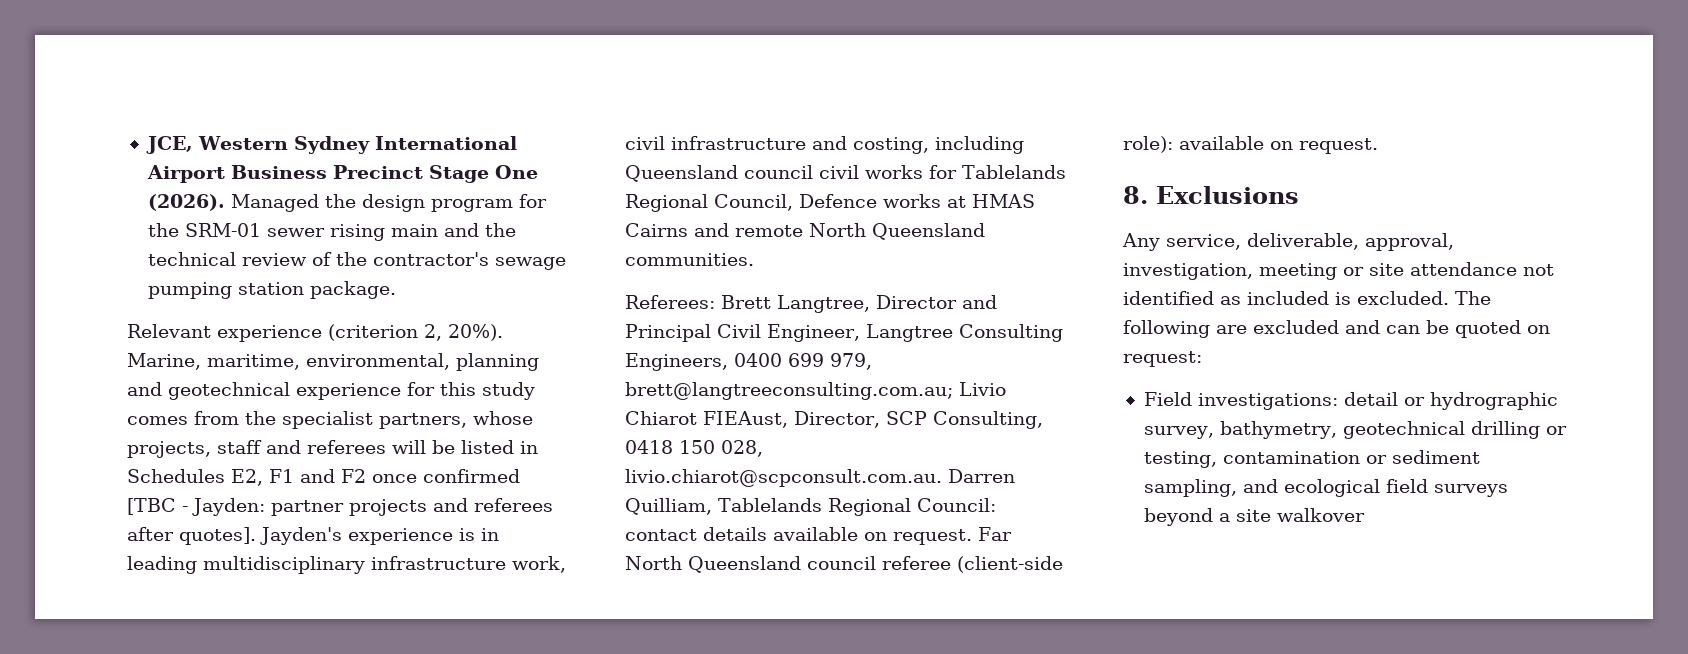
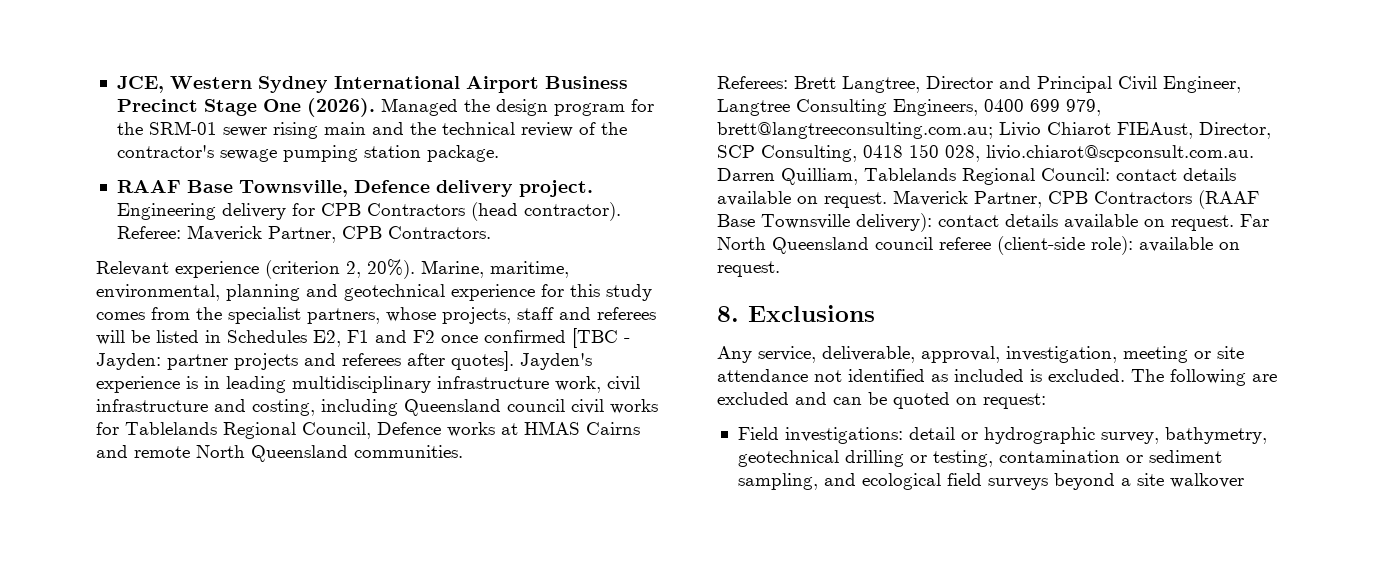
+ RAAF Base Townsville, Defence delivery project. Engineering delivery for CPB Contractors (head contractor). Referee: Maverick Partner, CPB Contractors.
+ Maverick Partner, CPB Contractors (RAAF Base Townsville delivery): contact details available on request.

